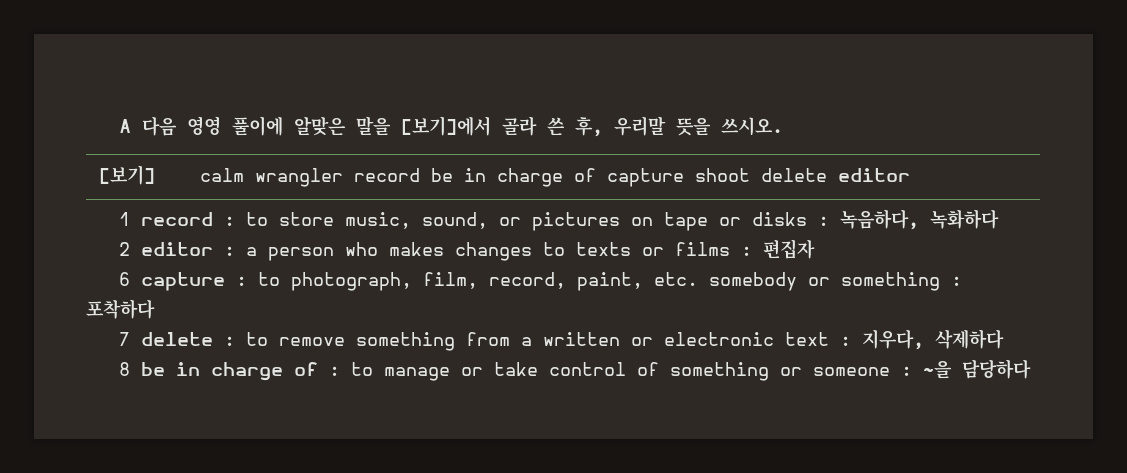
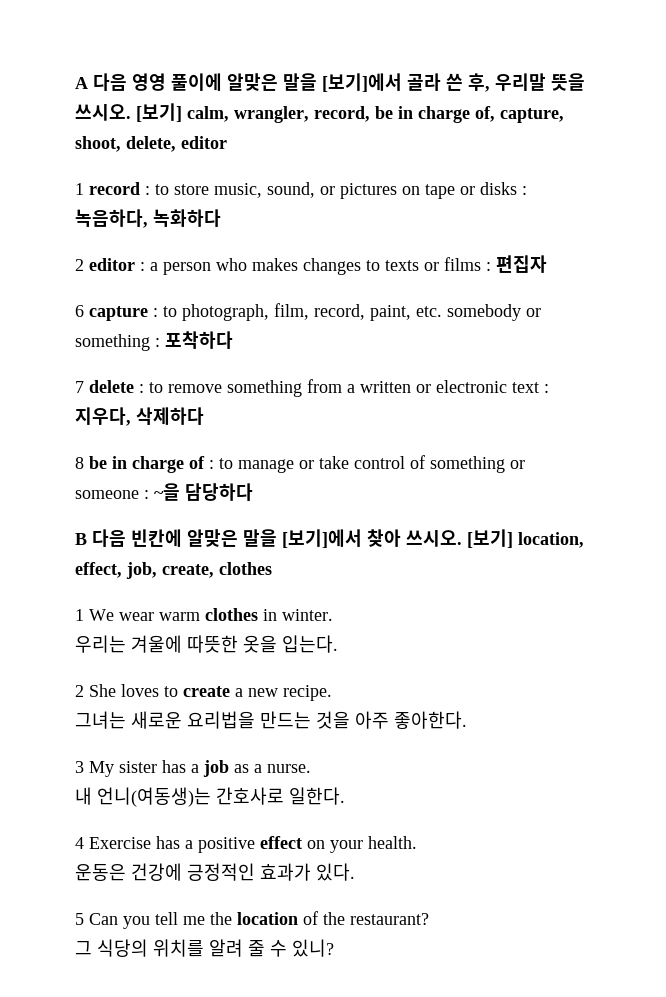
- A 다음 영영 풀이에 알맞은 말을 [보기]에서 골라 쓴 후, 우리말 뜻을 쓰시오.
- [보기] | calm wrangler record be in charge of capture shoot delete editor
+ A 다음 영영 풀이에 알맞은 말을 [보기]에서 골라 쓴 후, 우리말 뜻을 쓰시오. [보기] calm, wrangler, record, be in charge of, capture, shoot, delete, editor
+ B 다음 빈칸에 알맞은 말을 [보기]에서 찾아 쓰시오. [보기] location, effect, job, create, clothes
+ 1 We wear warm clothes in winter.
+ 우리는 겨울에 따뜻한 옷을 입는다.
+ 2 She loves to create a new recipe.
+ 그녀는 새로운 요리법을 만드는 것을 아주 좋아한다.
+ 3 My sister has a job as a nurse.
+ 내 언니(여동생)는 간호사로 일한다.
+ 4 Exercise has a positive effect on your health.
+ 운동은 건강에 긍정적인 효과가 있다.
+ 5 Can you tell me the location of the restaurant?
+ 그 식당의 위치를 알려 줄 수 있니?

